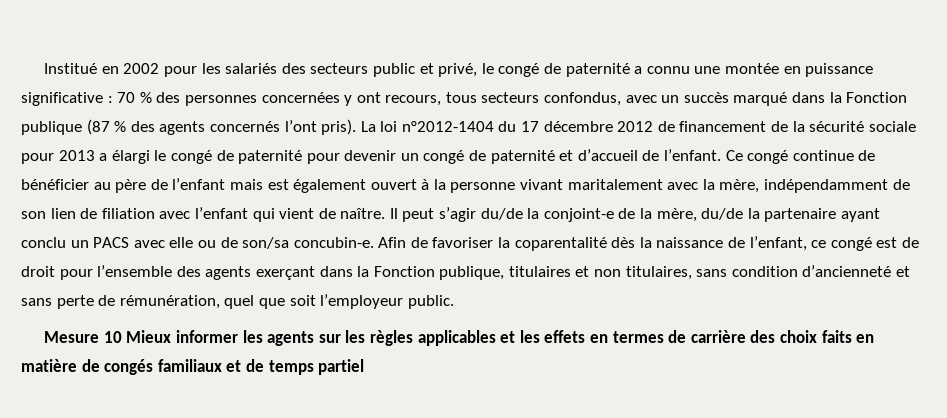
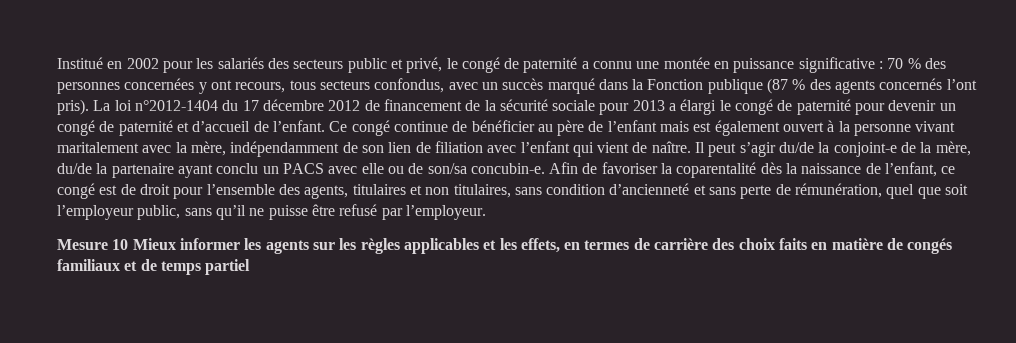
- Afin de favoriser la coparentalité dès la naissance de l’enfant, ce congé est de droit pour l’ensemble des agents exerçant dans la Fonction publique, titulaires et non titulaires, sans condition d’ancienneté et sans perte de rémunération, quel que soit l’employeur public.
+ Afin de favoriser la coparentalité dès la naissance de l’enfant, ce congé est de droit pour l’ensemble des agents, titulaires et non titulaires, sans condition d’ancienneté et sans perte de rémunération, quel que soit l’employeur public, sans qu’il ne puisse être refusé par l’employeur.
- Mesure 10 Mieux informer les agents sur les règles applicables et les effets en termes de carrière des choix faits en matière de congés familiaux et de temps partiel
+ Mesure 10 Mieux informer les agents sur les règles applicables et les effets, en termes de carrière des choix faits en matière de congés familiaux et de temps partiel

